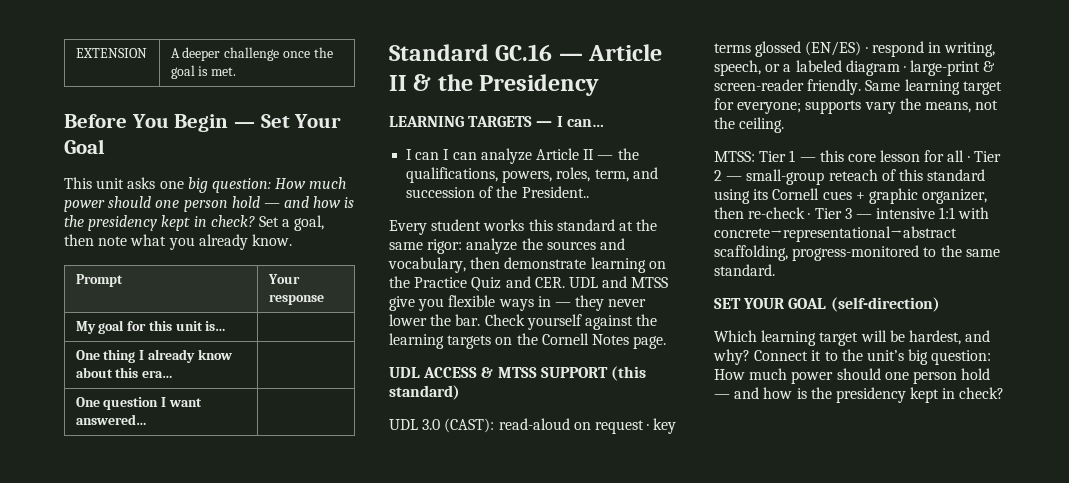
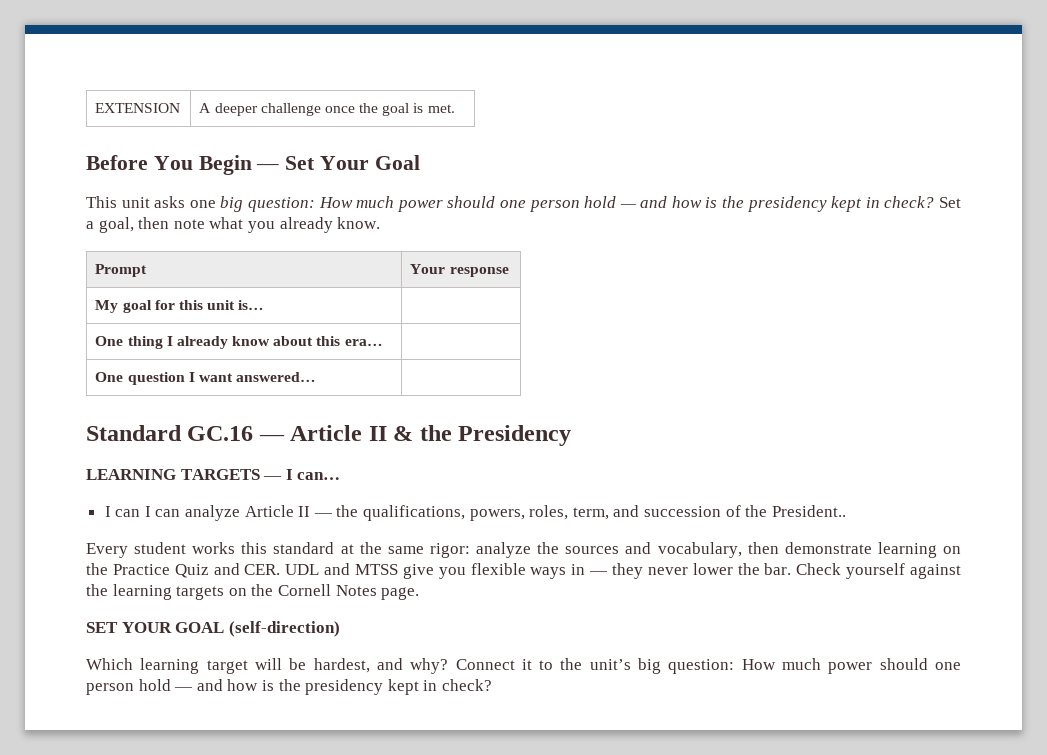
- UDL ACCESS & MTSS SUPPORT (this standard)
- UDL 3.0 (CAST): read-aloud on request · key terms glossed (EN/ES) · respond in writing, speech, or a labeled diagram · large-print & screen-reader friendly. Same learning target for everyone; supports vary the means, not the ceiling.
- MTSS: Tier 1 — this core lesson for all · Tier 2 — small-group reteach of this standard using its Cornell cues + graphic organizer, then re-check · Tier 3 — intensive 1:1 with concrete→representational→abstract scaffolding, progress-monitored to the same standard.

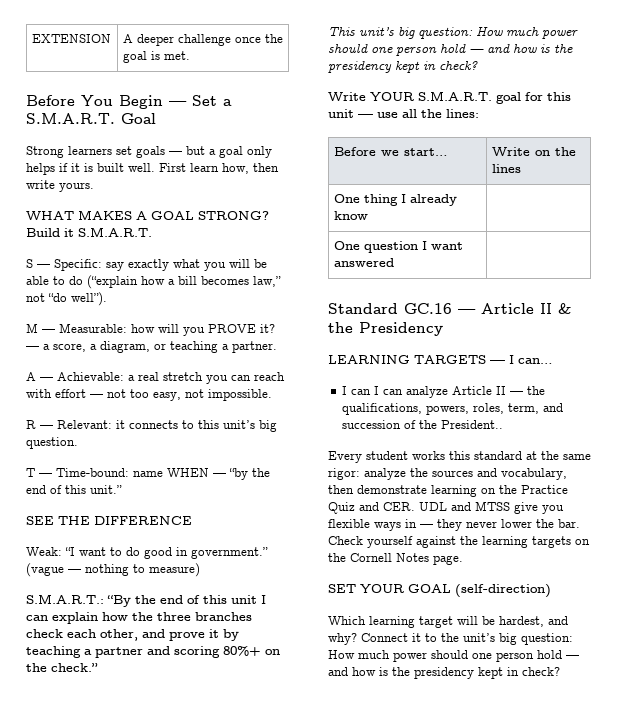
- Before You Begin — Set Your Goal
+ Before You Begin — Set a S.M.A.R.T. Goal
- This unit asks one big question: How much power should one person hold — and how is the presidency kept in check? Set a goal, then note what you already know.
- Prompt | Your response
- My goal for this unit is… |
+ Strong learners set goals — but a goal only helps if it is built well. First learn how, then write yours.
+ WHAT MAKES A GOAL STRONG? Build it S.M.A.R.T.
+ S — Specific: say exactly what you will be able to do (“explain how a bill becomes law,” not “do well”).
+ M — Measurable: how will you PROVE it? — a score, a diagram, or teaching a partner.
+ A — Achievable: a real stretch you can reach with effort — not too easy, not impossible.
+ R — Relevant: it connects to this unit’s big question.
+ T — Time-bound: name WHEN — “by the end of this unit.”
+ SEE THE DIFFERENCE
+ Weak: “I want to do good in government.” (vague — nothing to measure)
+ S.M.A.R.T.: “By the end of this unit I can explain how the three branches check each other, and prove it by teaching a partner and scoring 80%+ on the check.”
+ This unit’s big question: How much power should one person hold — and how is the presidency kept in check?
+ Write YOUR S.M.A.R.T. goal for this unit — use all the lines:
+ Before we start… | Write on the lines
- One thing I already know about this era… |
+ One thing I already know |
- One question I want answered… |
+ One question I want answered |

